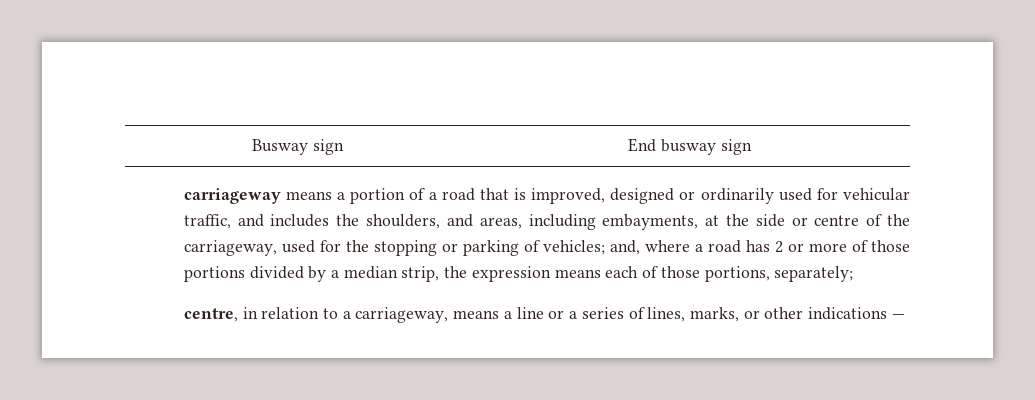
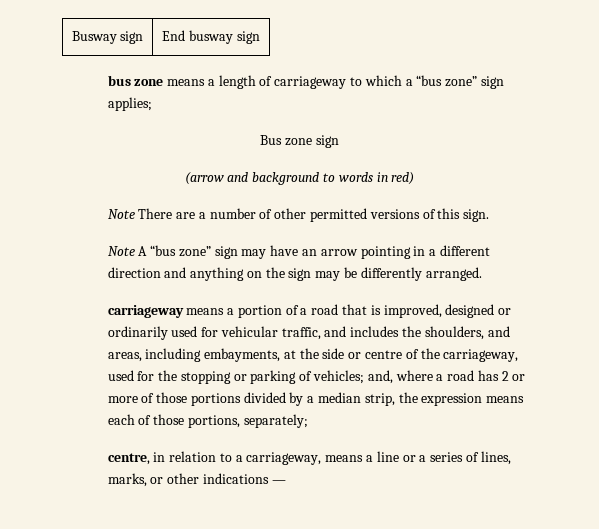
+ bus zone means a length of carriageway to which a “bus zone” sign applies;
+ Bus zone sign
+ (arrow and background to words in red)
+ Note There are a number of other permitted versions of this sign.
+ Note A “bus zone” sign may have an arrow pointing in a different direction and anything on the sign may be differently arranged.

